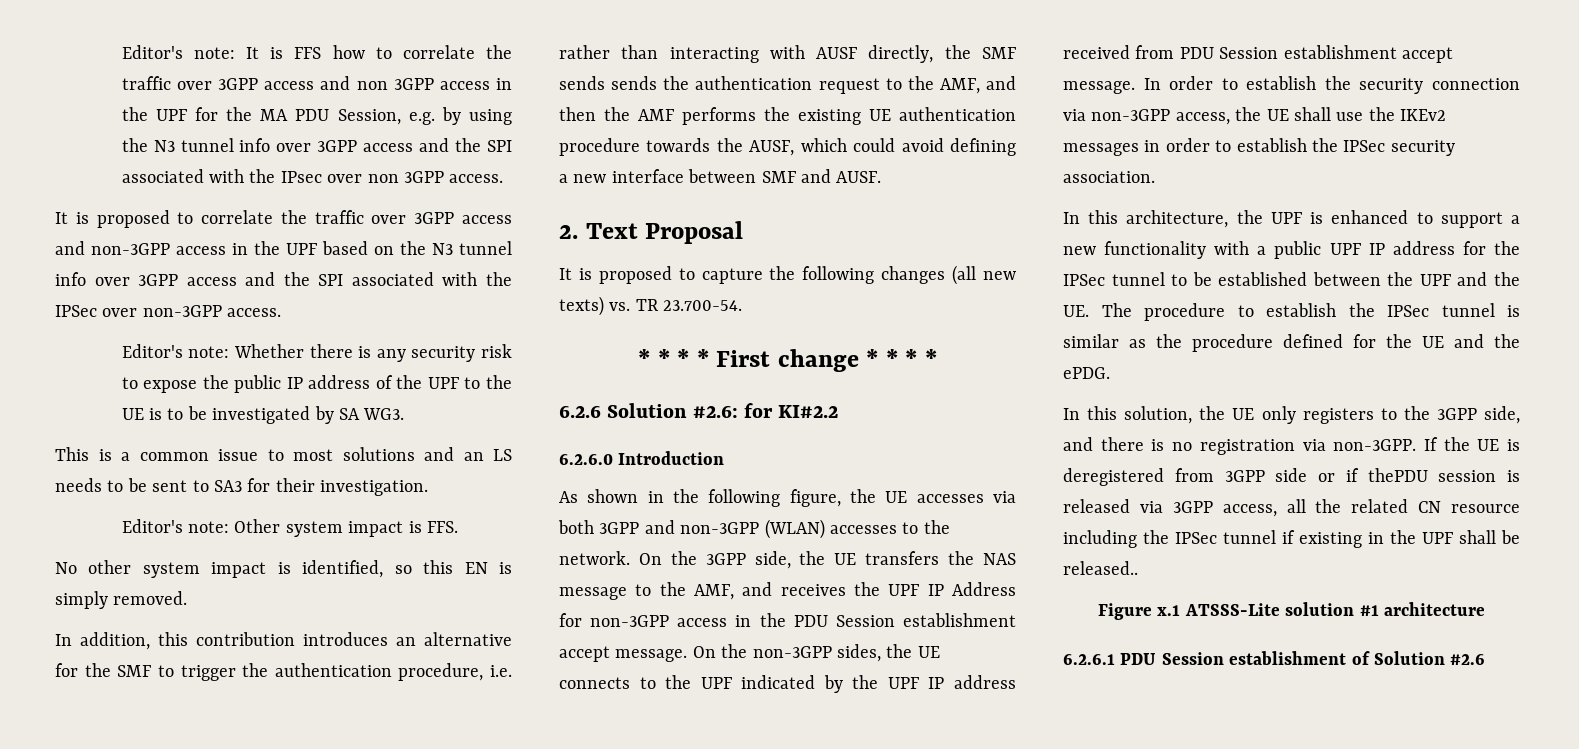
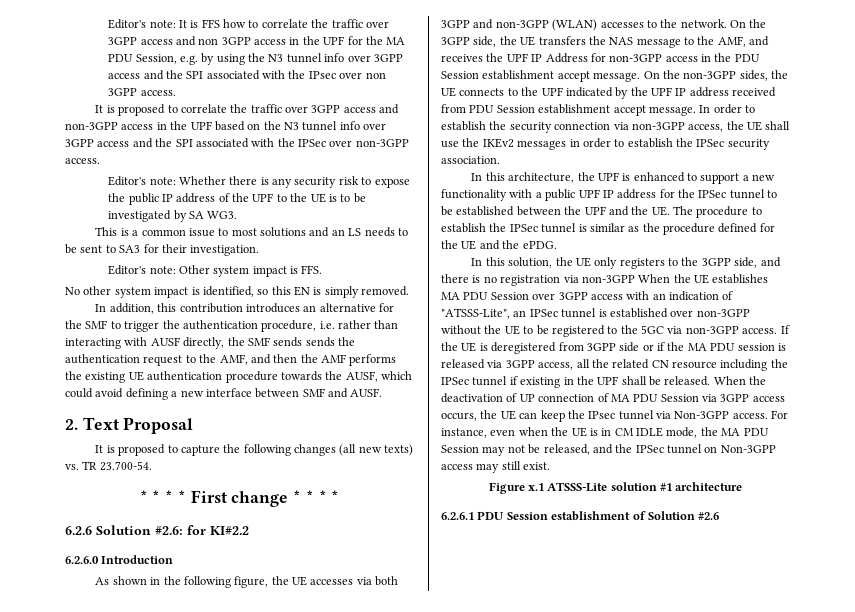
- In this solution, the UE only registers to the 3GPP side, and there is no registration via non-3GPP.
+ In this solution, the UE only registers to the 3GPP side, and there is no registration via non-3GPP When the UE establishes MA PDU Session over 3GPP access with an indication of "ATSSS-Lite", an IPSec tunnel is established over non-3GPP without the UE to be registered to the 5GC via non-3GPP access.
- If the UE is deregistered from 3GPP side or if thePDU session is released via 3GPP access, all the related CN resource including the IPSec tunnel if existing in the UPF shall be released..
+ If the UE is deregistered from 3GPP side or if the MA PDU session is released via 3GPP access, all the related CN resource including the IPSec tunnel if existing in the UPF shall be released. When the deactivation of UP connection of MA PDU Session via 3GPP access occurs, the UE can keep the IPsec tunnel via Non-3GPP access. For instance, even when the UE is in CM IDLE mode, the MA PDU Session may not be released, and the IPSec tunnel on Non-3GPP access may still exist.

